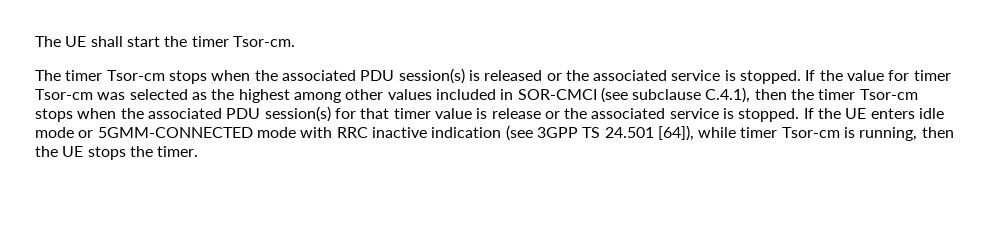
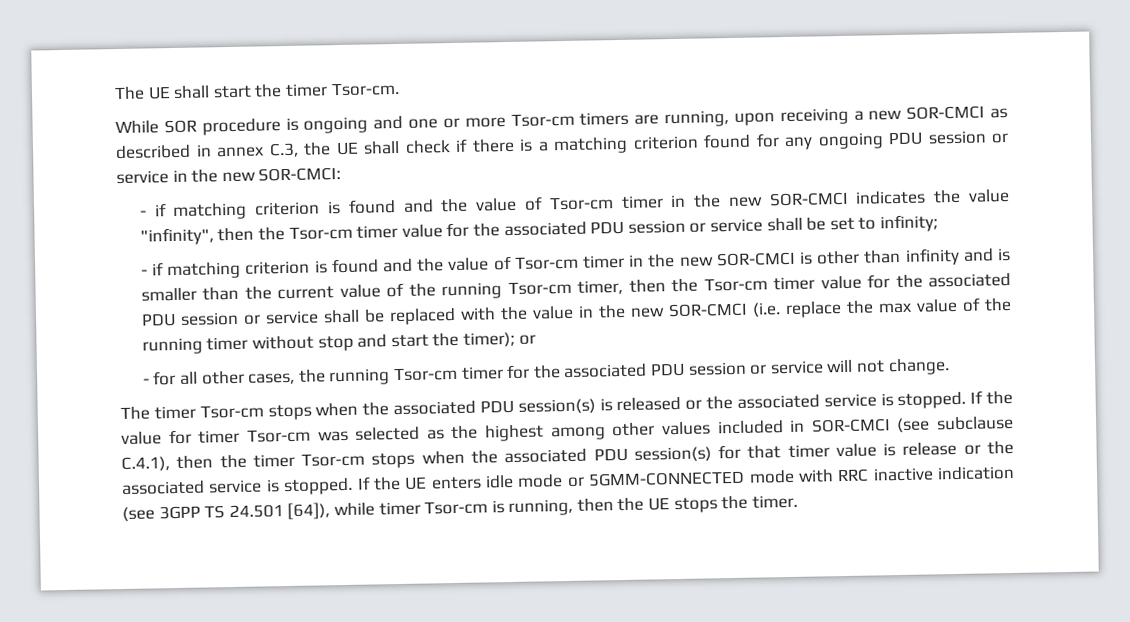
+ While SOR procedure is ongoing and one or more Tsor-cm timers are running, upon receiving a new SOR-CMCI as described in annex C.3, the UE shall check if there is a matching criterion found for any ongoing PDU session or service in the new SOR-CMCI:
+ - if matching criterion is found and the value of Tsor-cm timer in the new SOR-CMCI indicates the value "infinity", then the Tsor-cm timer value for the associated PDU session or service shall be set to infinity;
+ - if matching criterion is found and the value of Tsor-cm timer in the new SOR-CMCI is other than infinity and is smaller than the current value of the running Tsor-cm timer, then the Tsor-cm timer value for the associated PDU session or service shall be replaced with the value in the new SOR-CMCI (i.e. replace the max value of the running timer without stop and start the timer); or
+ - for all other cases, the running Tsor-cm timer for the associated PDU session or service will not change.

